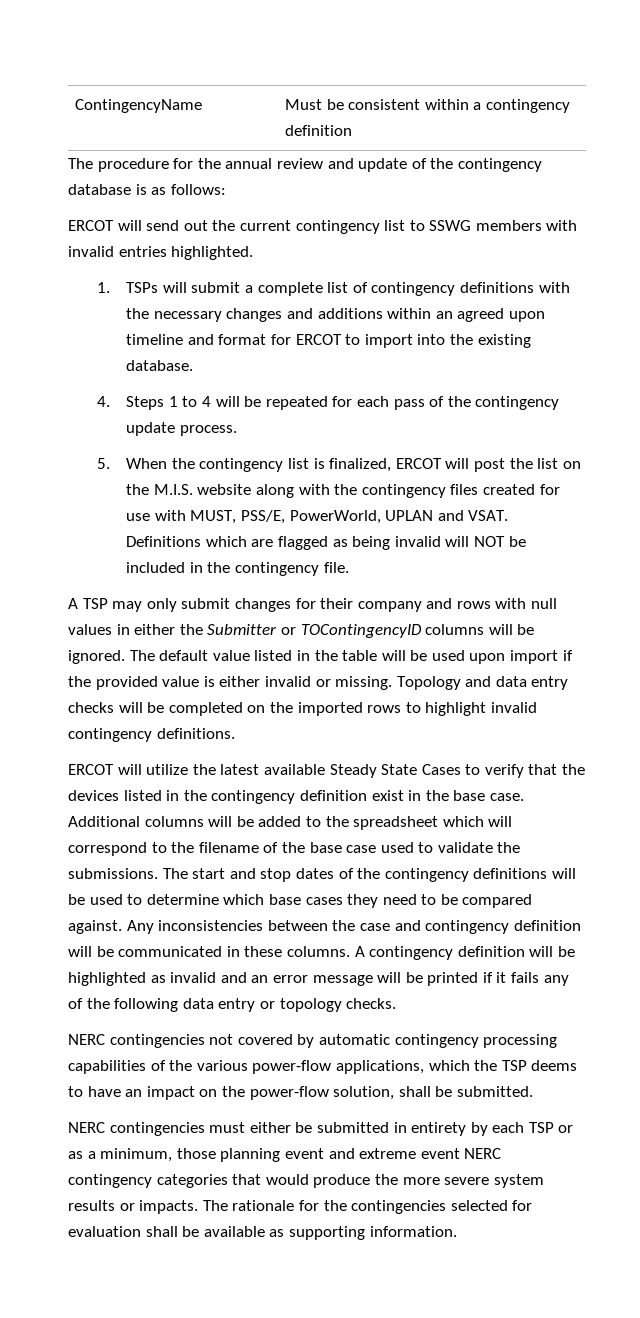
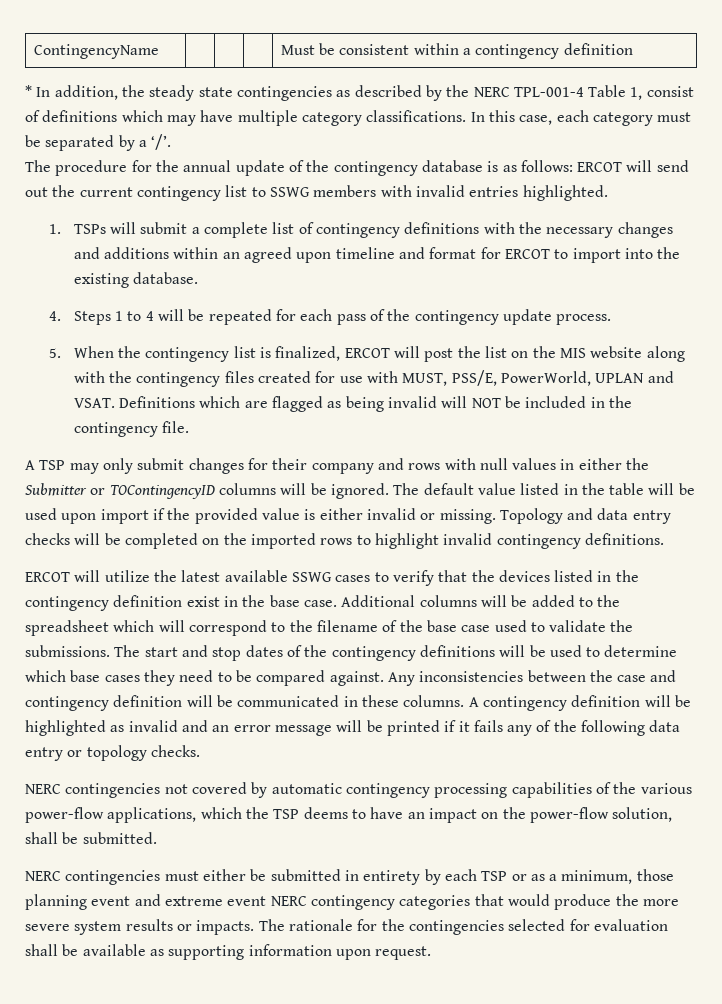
+ * In addition, the steady state contingencies as described by the NERC TPL-001-4 Table 1, consist of definitions which may have multiple category classifications. In this case, each category must be separated by a ‘/’.
- The procedure for the annual review and update of the contingency database is as follows:
- ERCOT will send out the current contingency list to SSWG members with invalid entries highlighted.
+ The procedure for the annual update of the contingency database is as follows: ERCOT will send out the current contingency list to SSWG members with invalid entries highlighted.
- 5. When the contingency list is finalized, ERCOT will post the list on the M.I.S. website along with the contingency files created for use with MUST, PSS/E, PowerWorld, UPLAN and VSAT.
+ 5. When the contingency list is finalized, ERCOT will post the list on the MIS website along with the contingency files created for use with MUST, PSS/E, PowerWorld, UPLAN and VSAT.
- ERCOT will utilize the latest available Steady State Cases to verify that the devices listed in the contingency definition exist in the base case.
+ ERCOT will utilize the latest available SSWG cases to verify that the devices listed in the contingency definition exist in the base case.
- The rationale for the contingencies selected for evaluation shall be available as supporting information.
+ The rationale for the contingencies selected for evaluation shall be available as supporting information upon request.

